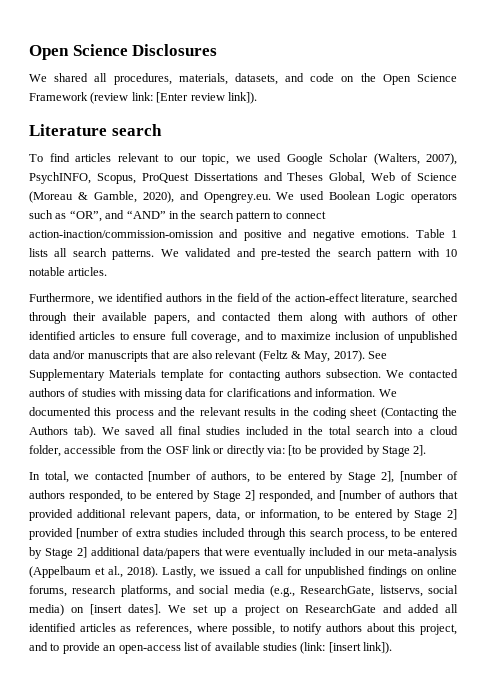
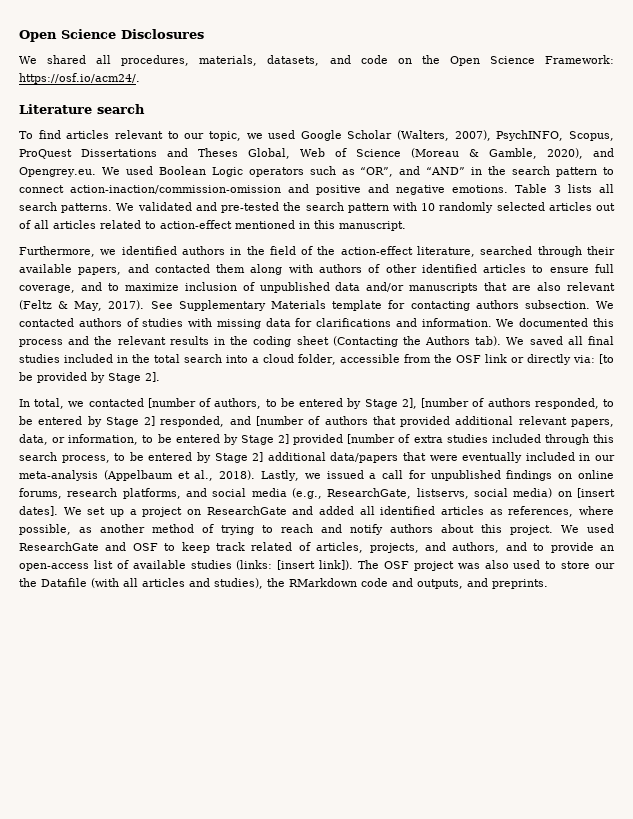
- We shared all procedures, materials, datasets, and code on the Open Science Framework (review link: [Enter review link]).
+ We shared all procedures, materials, datasets, and code on the Open Science Framework: https://osf.io/acm24/.
- Table 1 lists all search patterns.
+ Table 3 lists all search patterns.
- We validated and pre-tested the search pattern with 10 notable articles.
+ We validated and pre-tested the search pattern with 10 randomly selected articles out of all articles related to action-effect mentioned in this manuscript.
- We set up a project on ResearchGate and added all identified articles as references, where possible, to notify authors about this project, and to provide an open-access list of available studies (link: [insert link]).
+ We set up a project on ResearchGate and added all identified articles as references, where possible, as another method of trying to reach and notify authors about this project. We used ResearchGate and OSF to keep track related of articles, projects, and authors, and to provide an open-access list of available studies (links: [insert link]).
+ The OSF project was also used to store our the Datafile (with all articles and studies), the RMarkdown code and outputs, and preprints.

